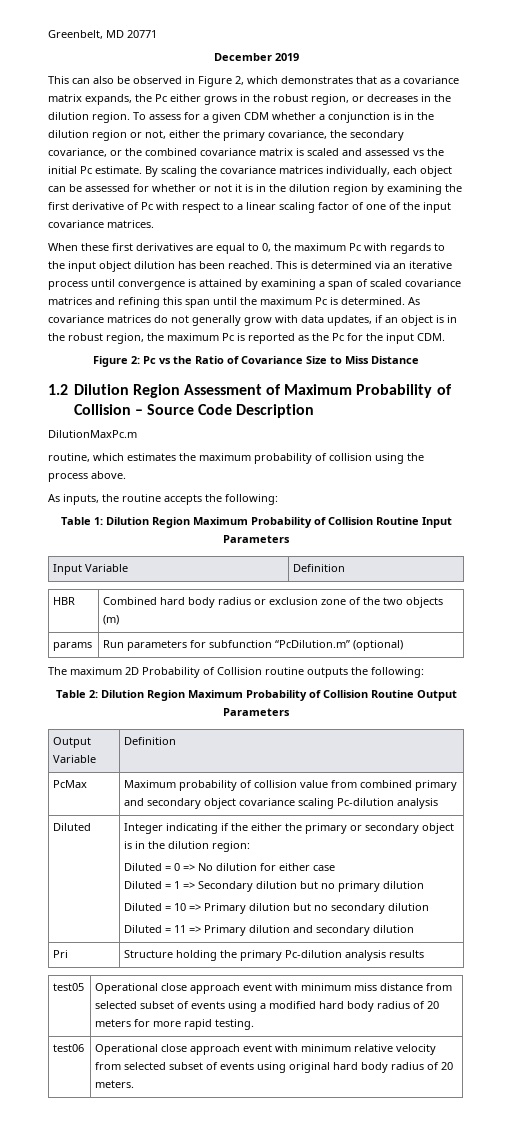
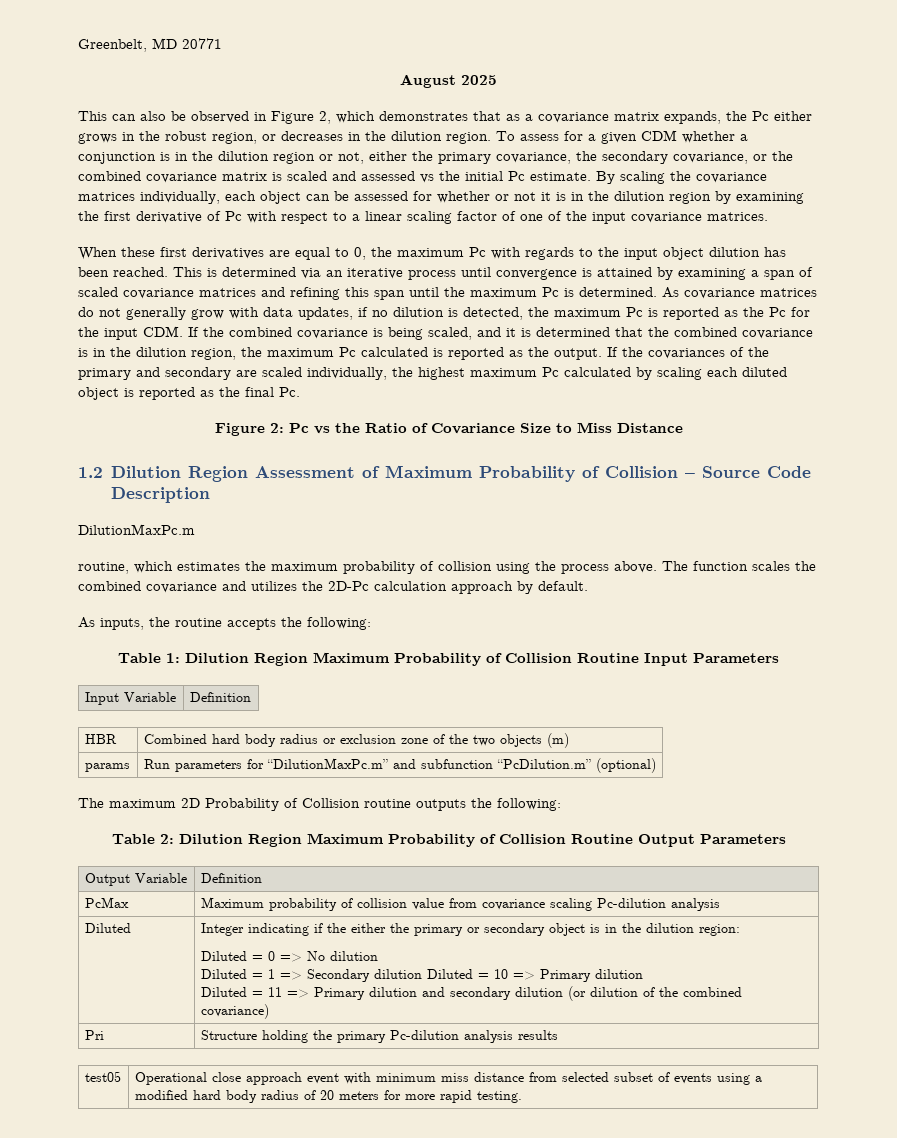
- December 2019
+ August 2025
- As covariance matrices do not generally grow with data updates, if an object is in the robust region, the maximum Pc is reported as the Pc for the input CDM.
+ As covariance matrices do not generally grow with data updates, if no dilution is detected, the maximum Pc is reported as the Pc for the input CDM. If the combined covariance is being scaled, and it is determined that the combined covariance is in the dilution region, the maximum Pc calculated is reported as the output. If the covariances of the primary and secondary are scaled individually, the highest maximum Pc calculated by scaling each diluted object is reported as the final Pc.
+ The function scales the combined covariance and utilizes the 2D-Pc calculation approach by default.
- params | Run parameters for subfunction “PcDilution.m” (optional)
+ params | Run parameters for “DilutionMaxPc.m” and subfunction “PcDilution.m” (optional)
- PcMax | Maximum probability of collision value from combined primary and secondary object covariance scaling Pc-dilution analysis
+ PcMax | Maximum probability of collision value from covariance scaling Pc-dilution analysis
- Diluted = 0 => No dilution for either case
+ Diluted = 0 => No dilution
- Diluted = 1 => Secondary dilution but no primary dilution
- Diluted = 10 => Primary dilution but no secondary dilution
+ Diluted = 1 => Secondary dilution Diluted = 10 => Primary dilution
- Diluted = 11 => Primary dilution and secondary dilution
+ Diluted = 11 => Primary dilution and secondary dilution (or dilution of the combined covariance)
- test06 | Operational close approach event with minimum relative velocity from selected subset of events using original hard body radius of 20 meters.

